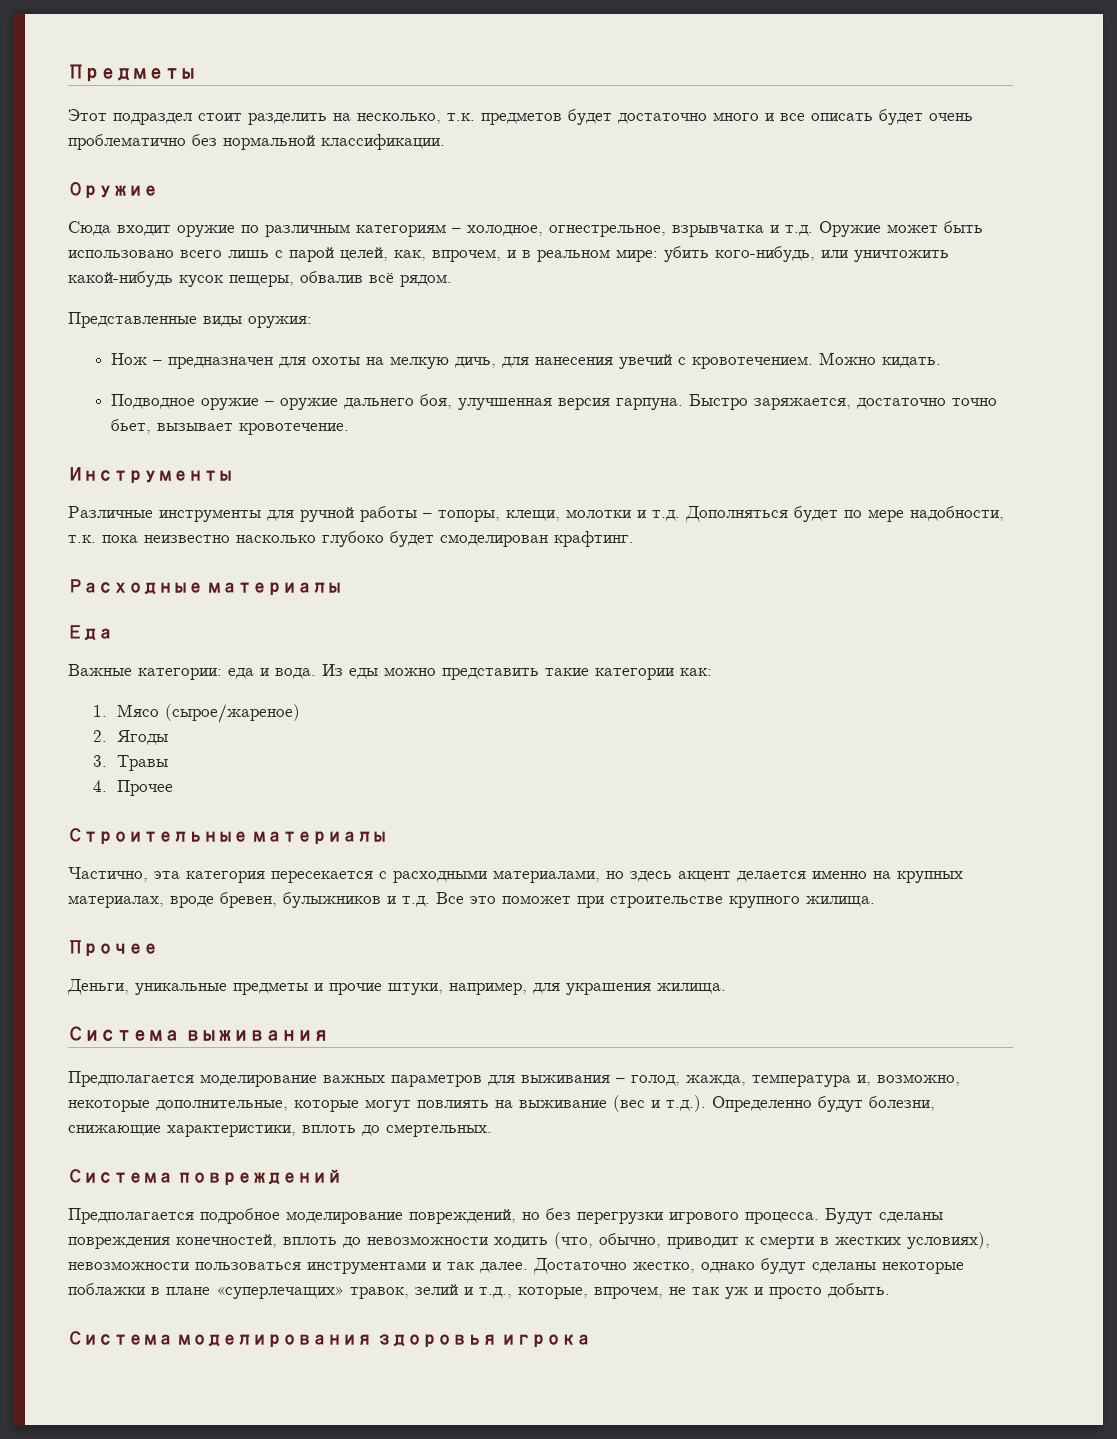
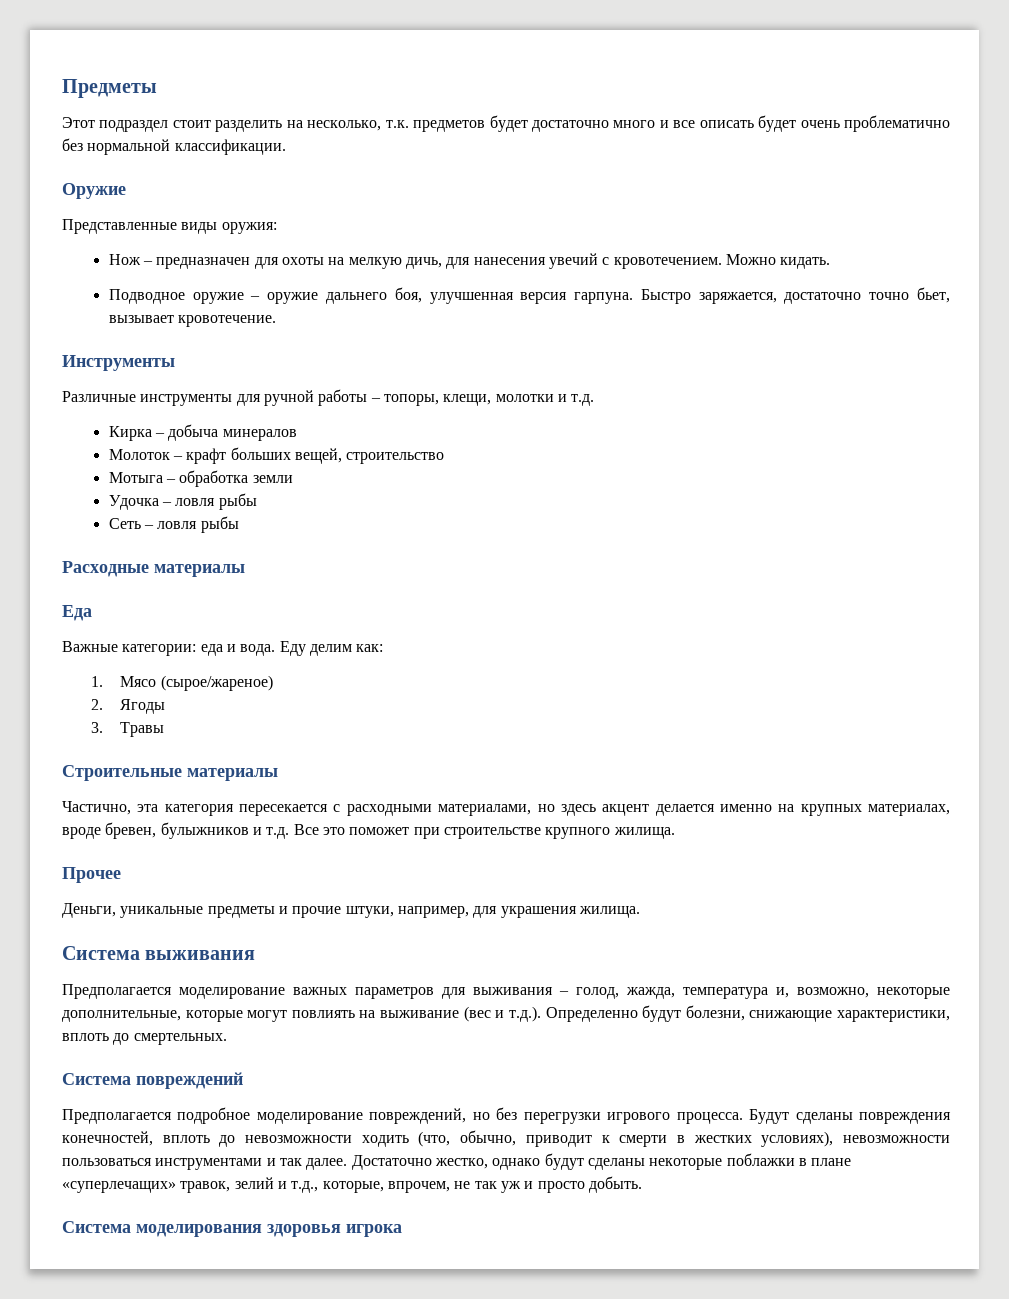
- Сюда входит оружие по различным категориям – холодное, огнестрельное, взрывчатка и т.д. Оружие может быть использовано всего лишь с парой целей, как, впрочем, и в реальном мире: убить кого-нибудь, или уничтожить какой-нибудь кусок пещеры, обвалив всё рядом.
- Различные инструменты для ручной работы – топоры, клещи, молотки и т.д. Дополняться будет по мере надобности, т.к. пока неизвестно насколько глубоко будет смоделирован крафтинг.
+ Различные инструменты для ручной работы – топоры, клещи, молотки и т.д.
+ Кирка – добыча минералов
+ Молоток – крафт больших вещей, строительство
+ Мотыга – обработка земли
+ Удочка – ловля рыбы
+ Сеть – ловля рыбы
- Из еды можно представить такие категории как:
+ Еду делим как:
- 4. Прочее

